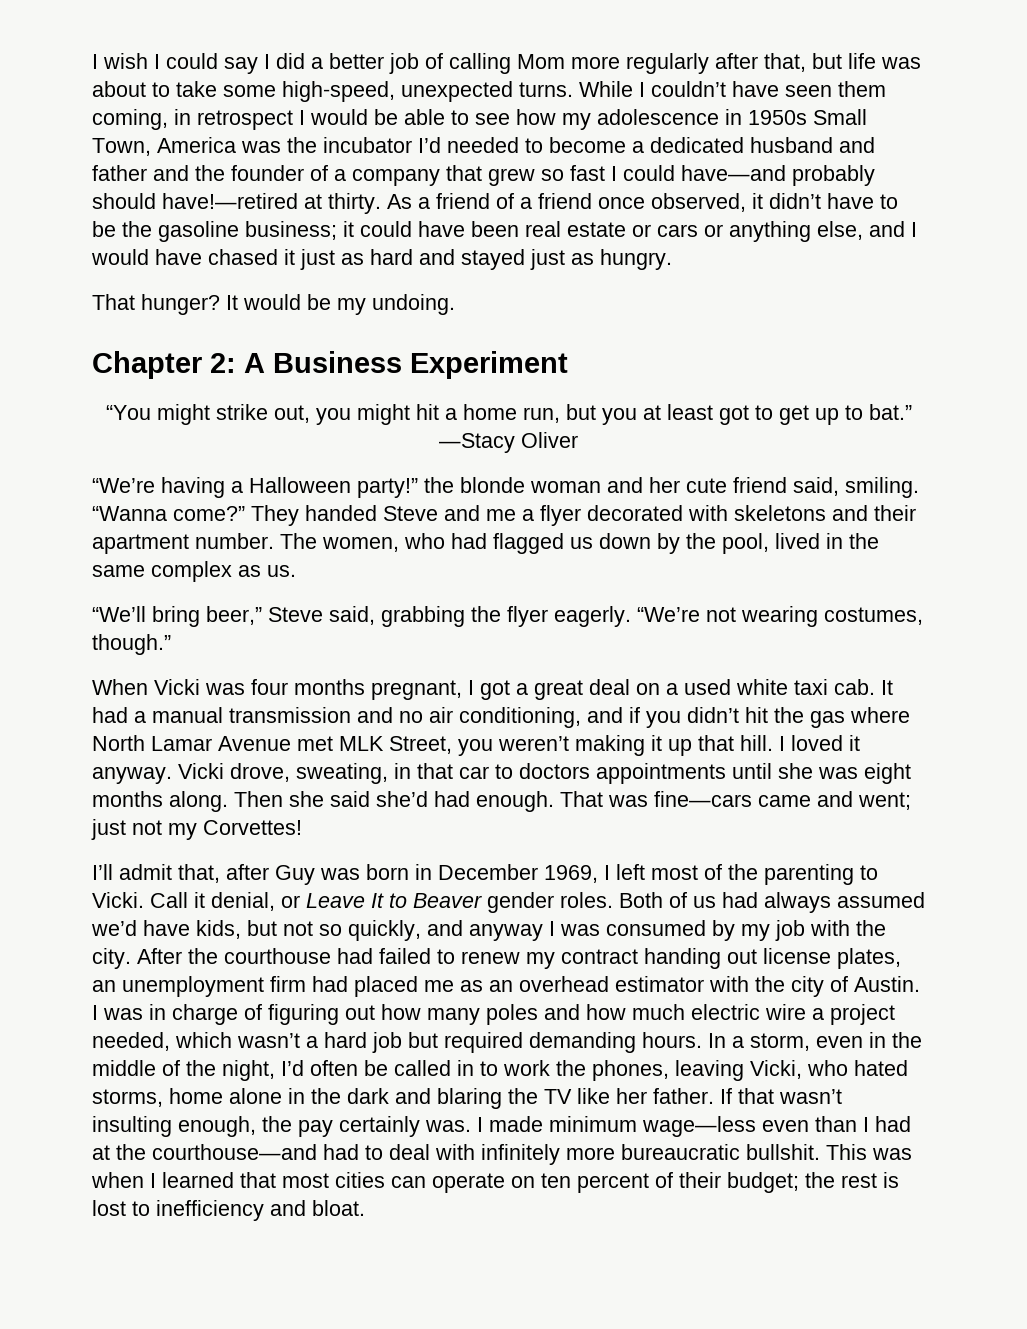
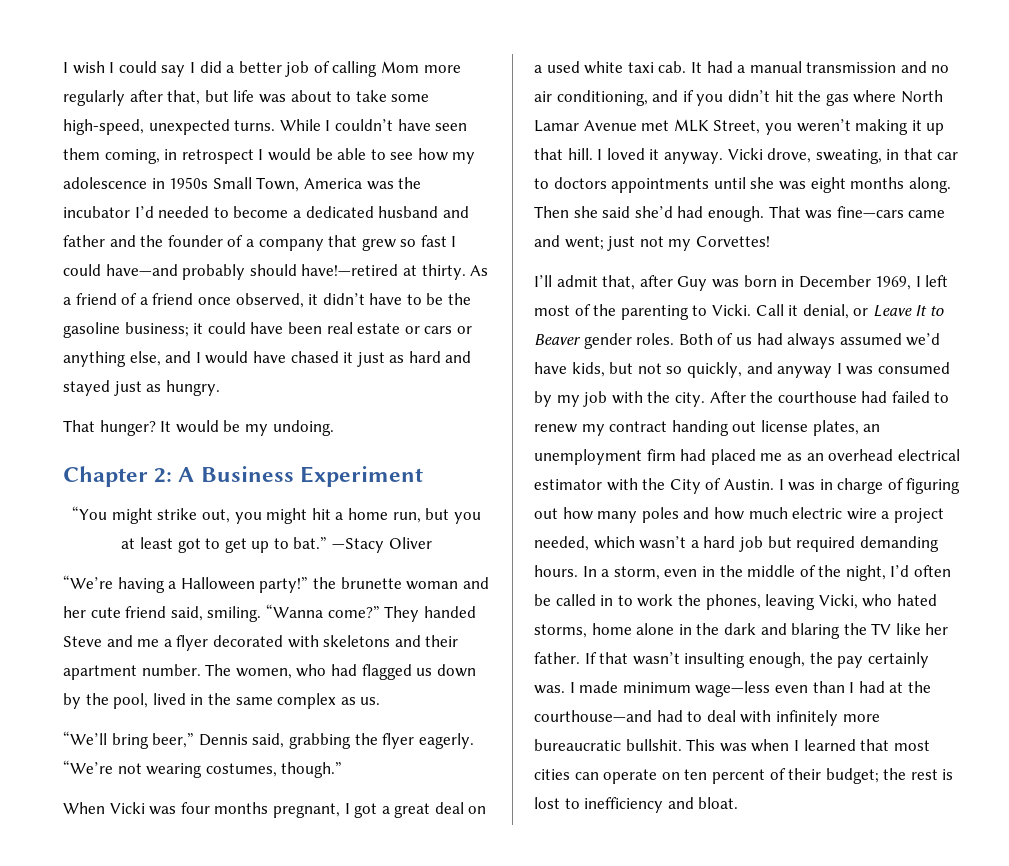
- “We’re having a Halloween party!” the blonde woman and her cute friend said, smiling.
+ “We’re having a Halloween party!” the brunette woman and her cute friend said, smiling.
- “We’ll bring beer,” Steve said, grabbing the flyer eagerly.
+ “We’ll bring beer,” Dennis said, grabbing the flyer eagerly.
- After the courthouse had failed to renew my contract handing out license plates, an unemployment firm had placed me as an overhead estimator with the city of Austin.
+ After the courthouse had failed to renew my contract handing out license plates, an unemployment firm had placed me as an overhead electrical estimator with the City of Austin.

